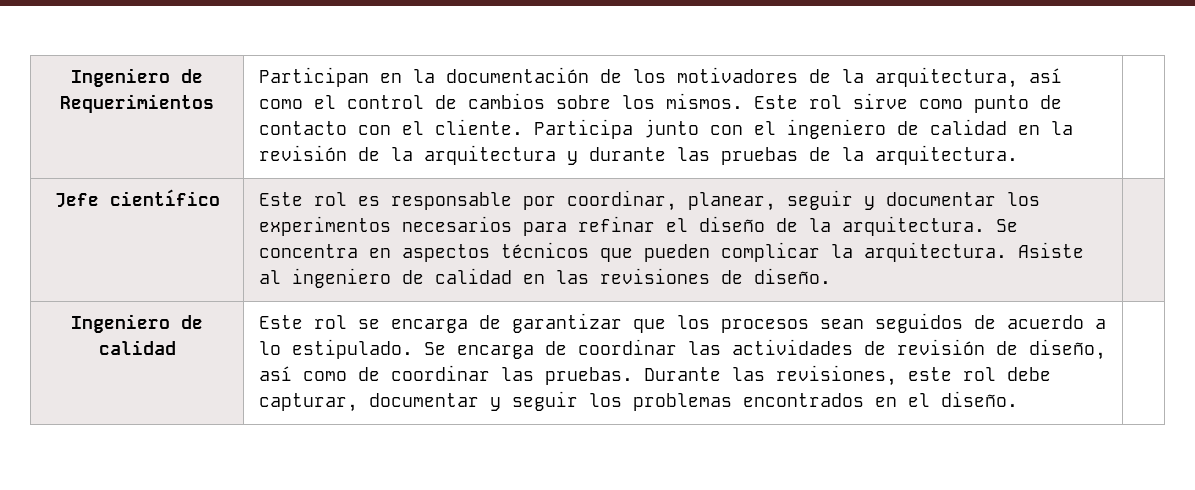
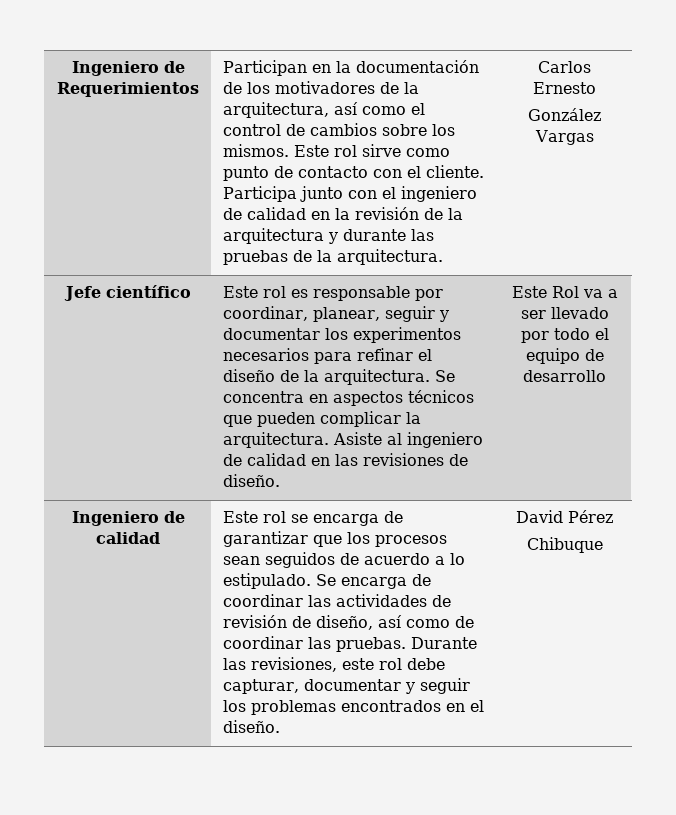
+ Carlos Ernesto
+ González Vargas
+ Este Rol va a ser llevado por todo el equipo de desarrollo
+ David Pérez
+ Chibuque

